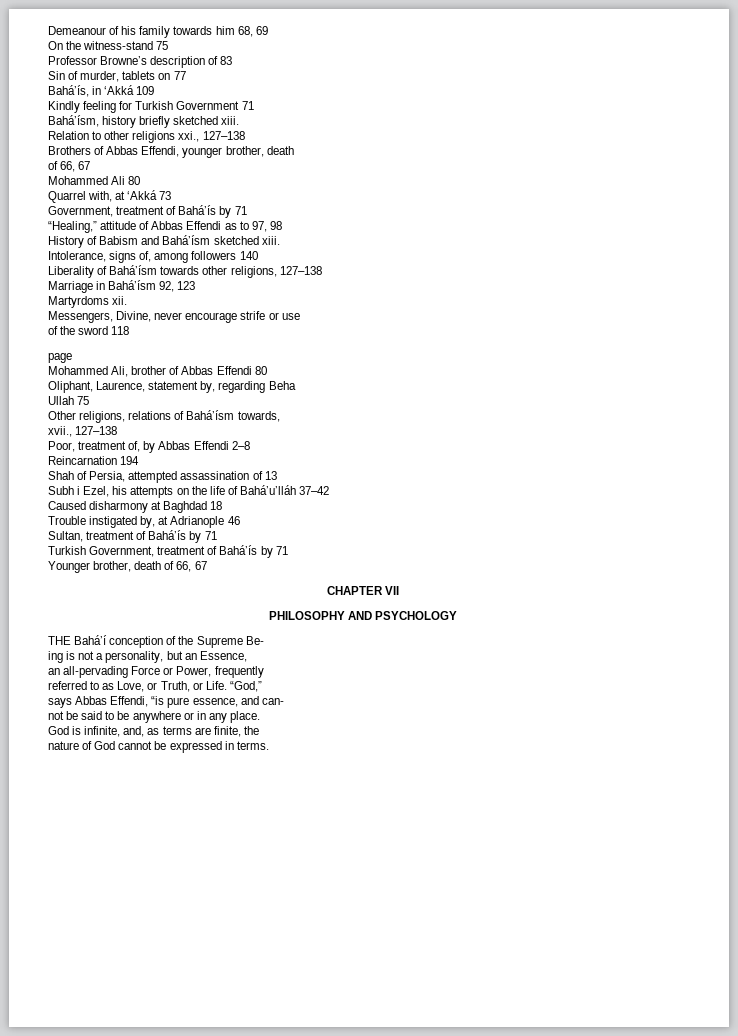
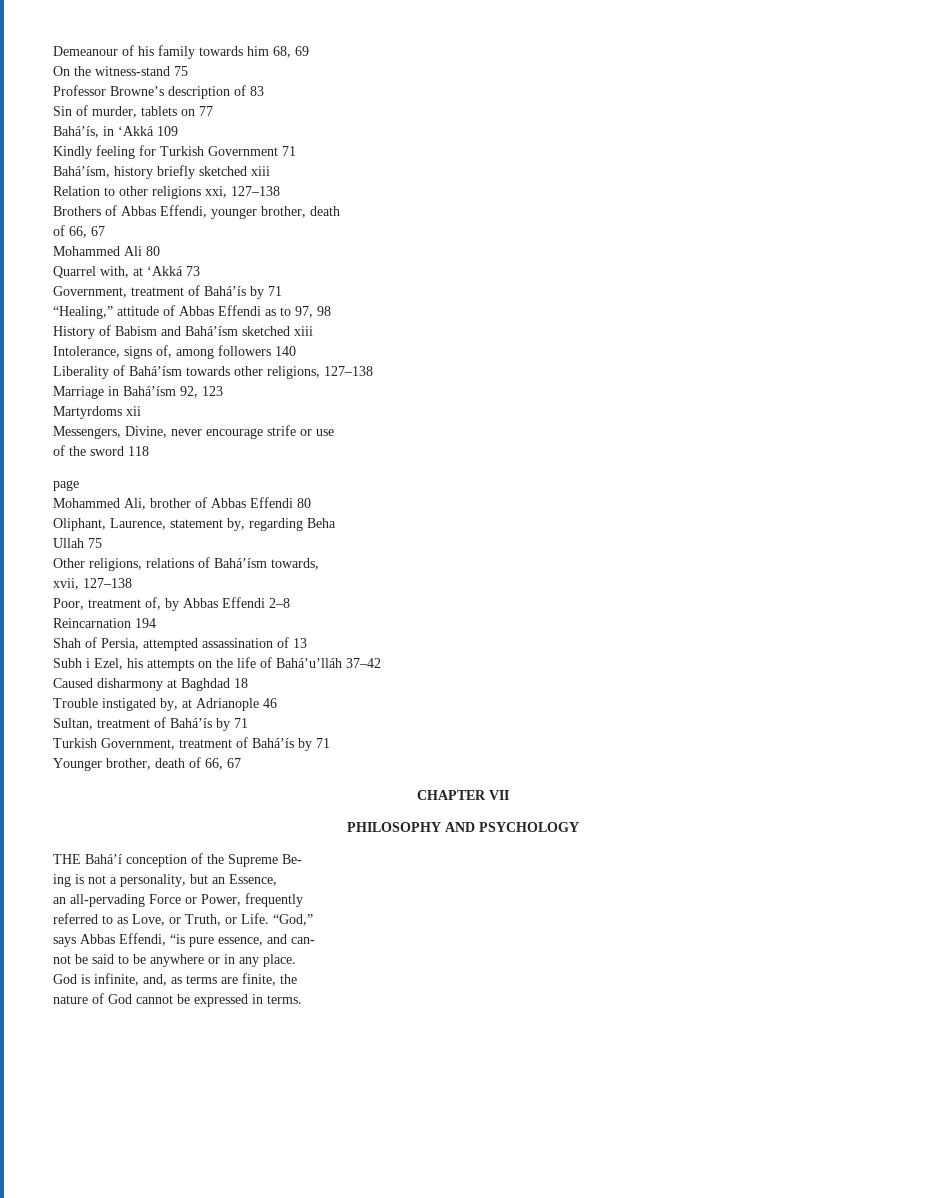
- Bahá’ísm, history briefly sketched xiii.
+ Bahá’ísm, history briefly sketched xiii
- Relation to other religions xxi., 127–138
+ Relation to other religions xxi, 127–138
- History of Babism and Bahá’ísm sketched xiii.
+ History of Babism and Bahá’ísm sketched xiii
- Martyrdoms xii.
+ Martyrdoms xii
- xvii., 127–138
+ xvii, 127–138

